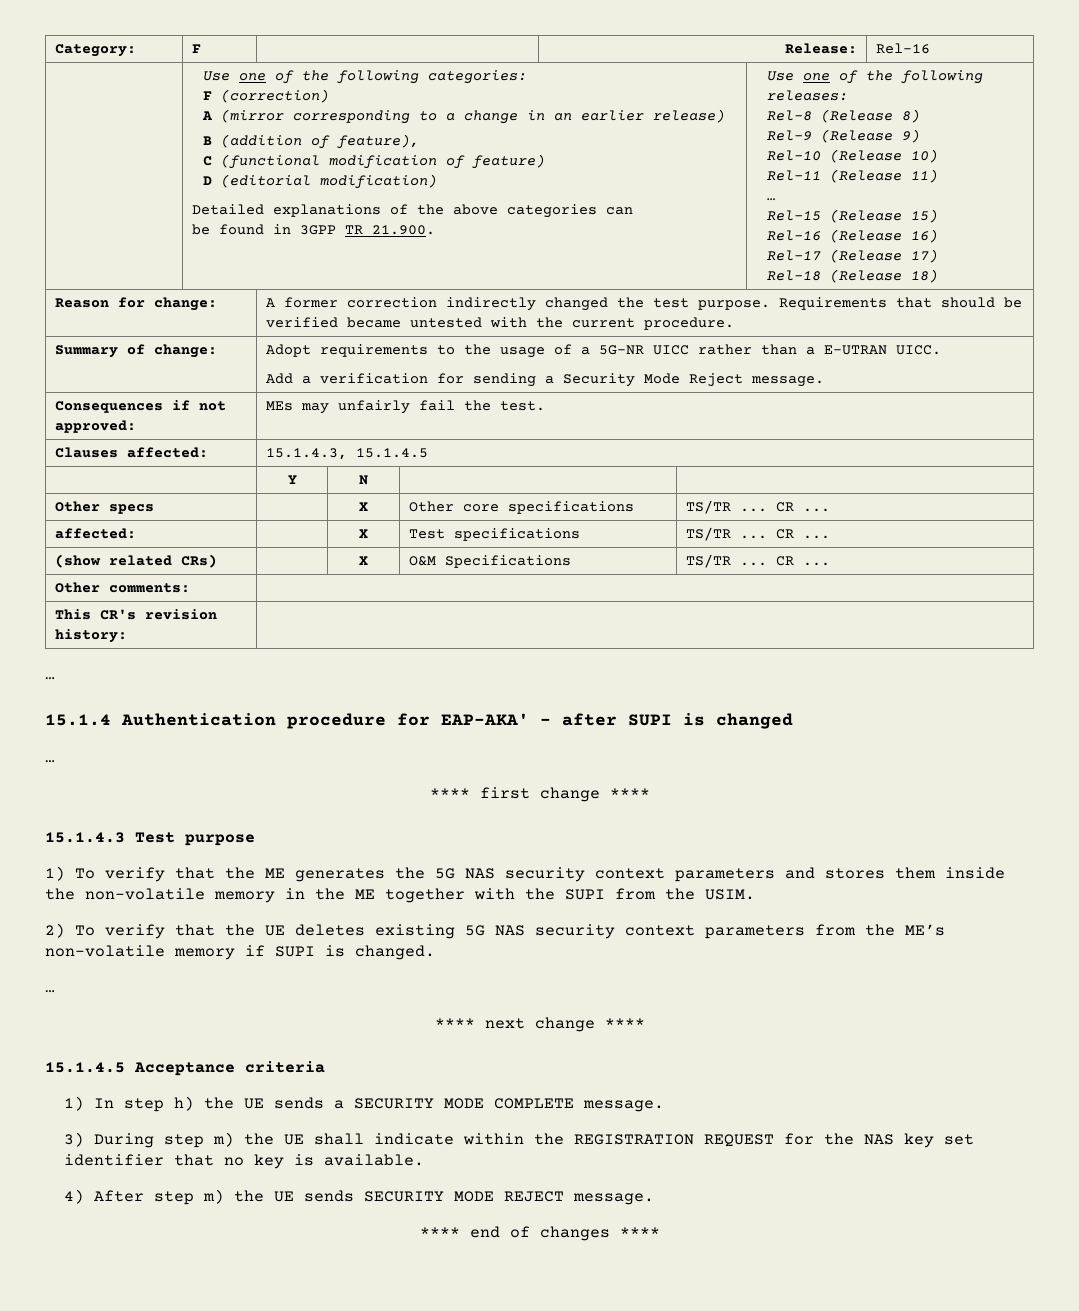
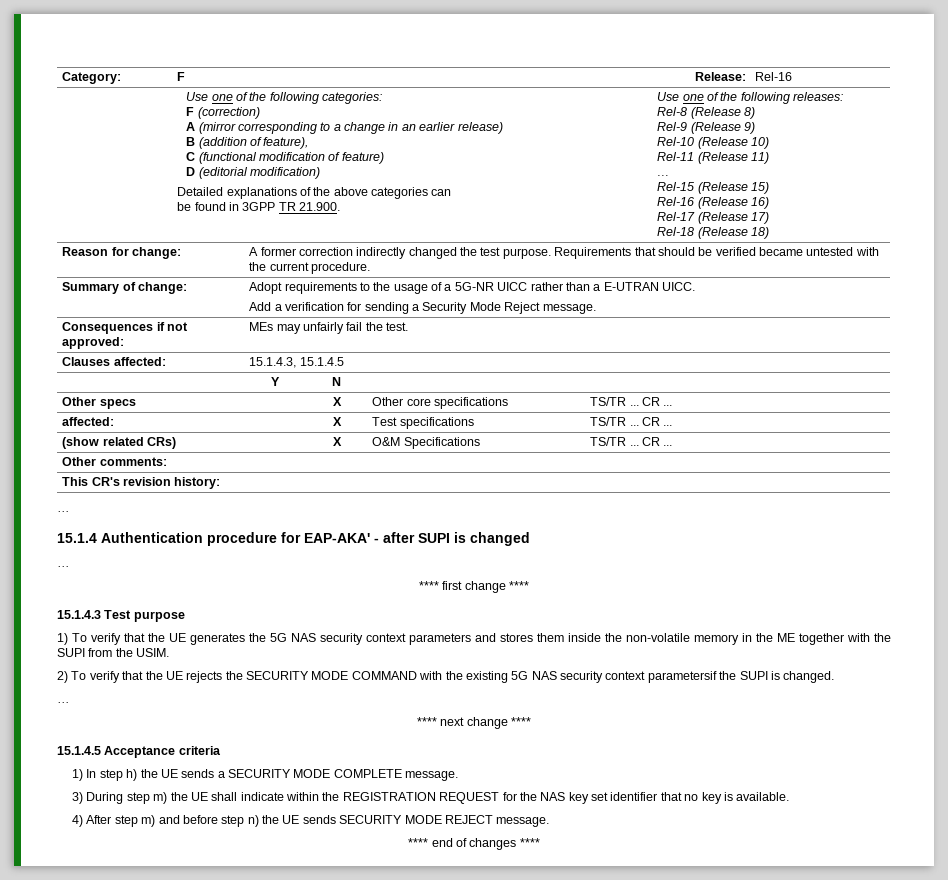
- 1) To verify that the ME generates the 5G NAS security context parameters and stores them inside the non-volatile memory in the ME together with the SUPI from the USIM.
+ 1) To verify that the UE generates the 5G NAS security context parameters and stores them inside the non-volatile memory in the ME together with the SUPI from the USIM.
- 2) To verify that the UE deletes existing 5G NAS security context parameters from the ME’s non-volatile memory if SUPI is changed.
+ 2) To verify that the UE rejects the SECURITY MODE COMMAND with the existing 5G NAS security context parametersif the SUPI is changed.
- 4) After step m) the UE sends SECURITY MODE REJECT message.
+ 4) After step m) and before step n) the UE sends SECURITY MODE REJECT message.

